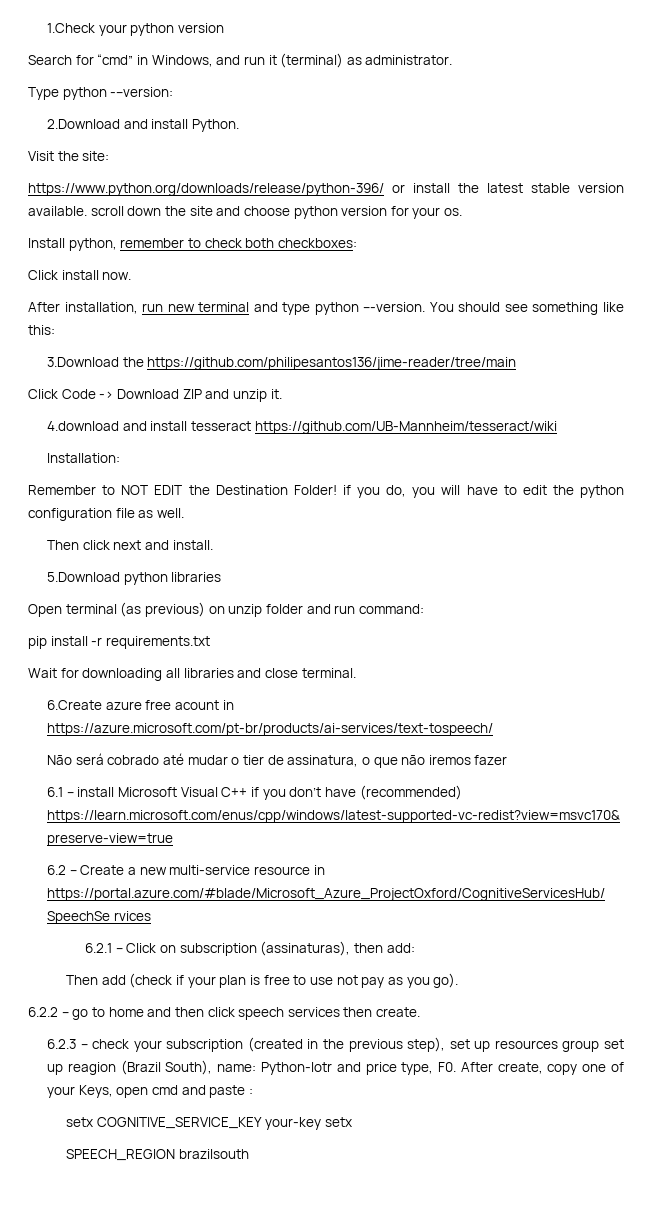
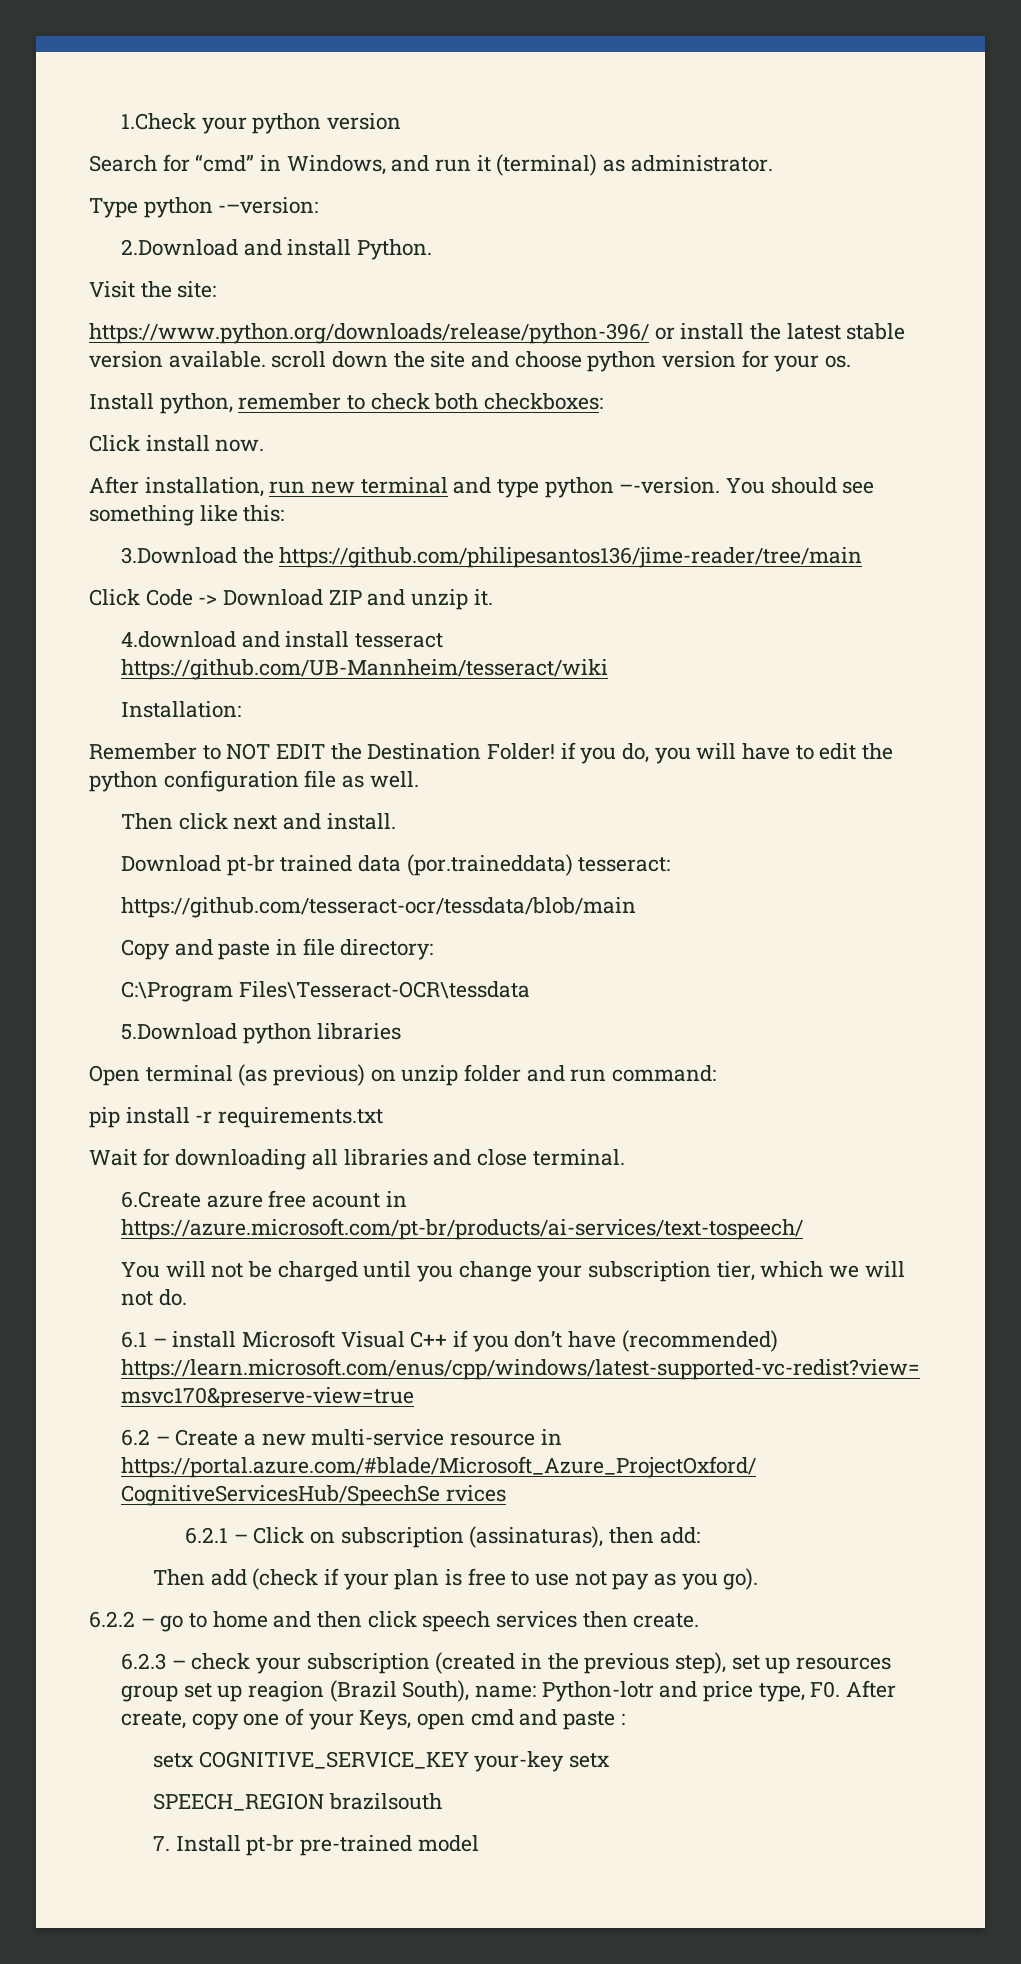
+ Download pt-br trained data (por.traineddata) tesseract:
+ https://github.com/tesseract-ocr/tessdata/blob/main
+ Copy and paste in file directory:
+ C:\Program Files\Tesseract-OCR\tessdata
- Não será cobrado até mudar o tier de assinatura, o que não iremos fazer
+ You will not be charged until you change your subscription tier, which we will not do.
+ 7. Install pt-br pre-trained model

